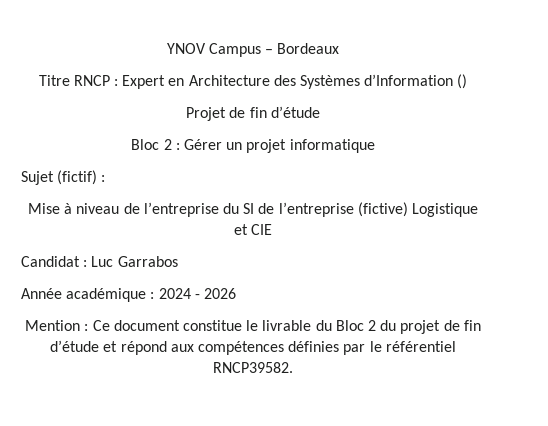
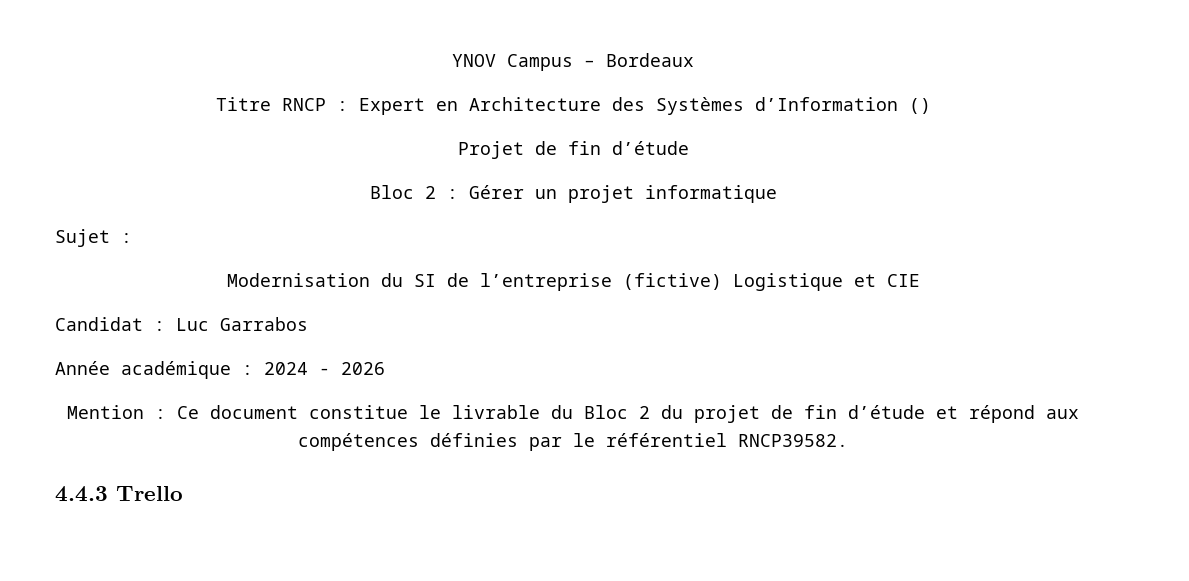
- Sujet (fictif) :
+ Sujet :
- Mise à niveau de l’entreprise du SI de l’entreprise (fictive) Logistique et CIE
+ Modernisation du SI de l’entreprise (fictive) Logistique et CIE
+ 4.4.3 Trello

